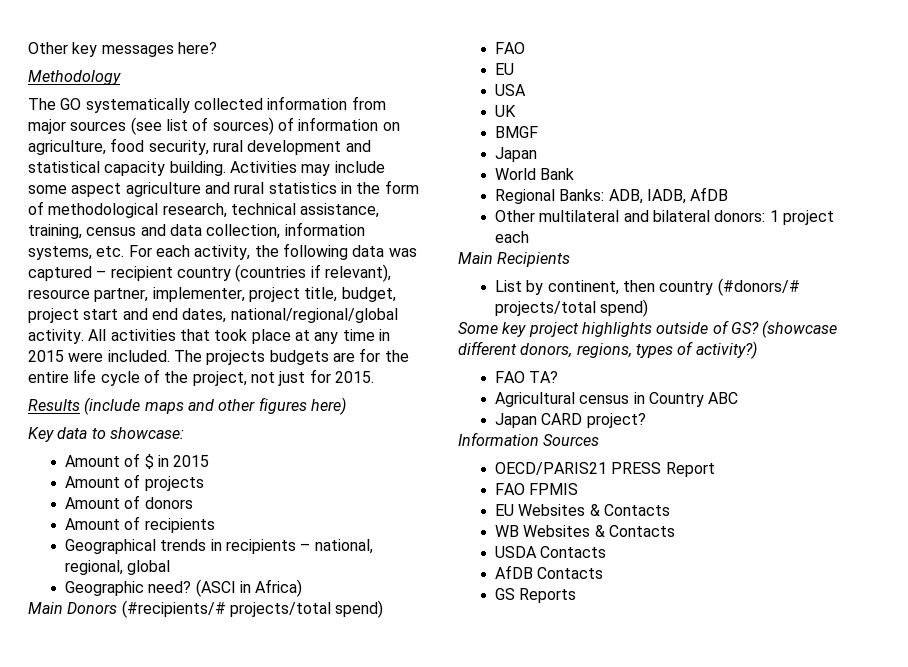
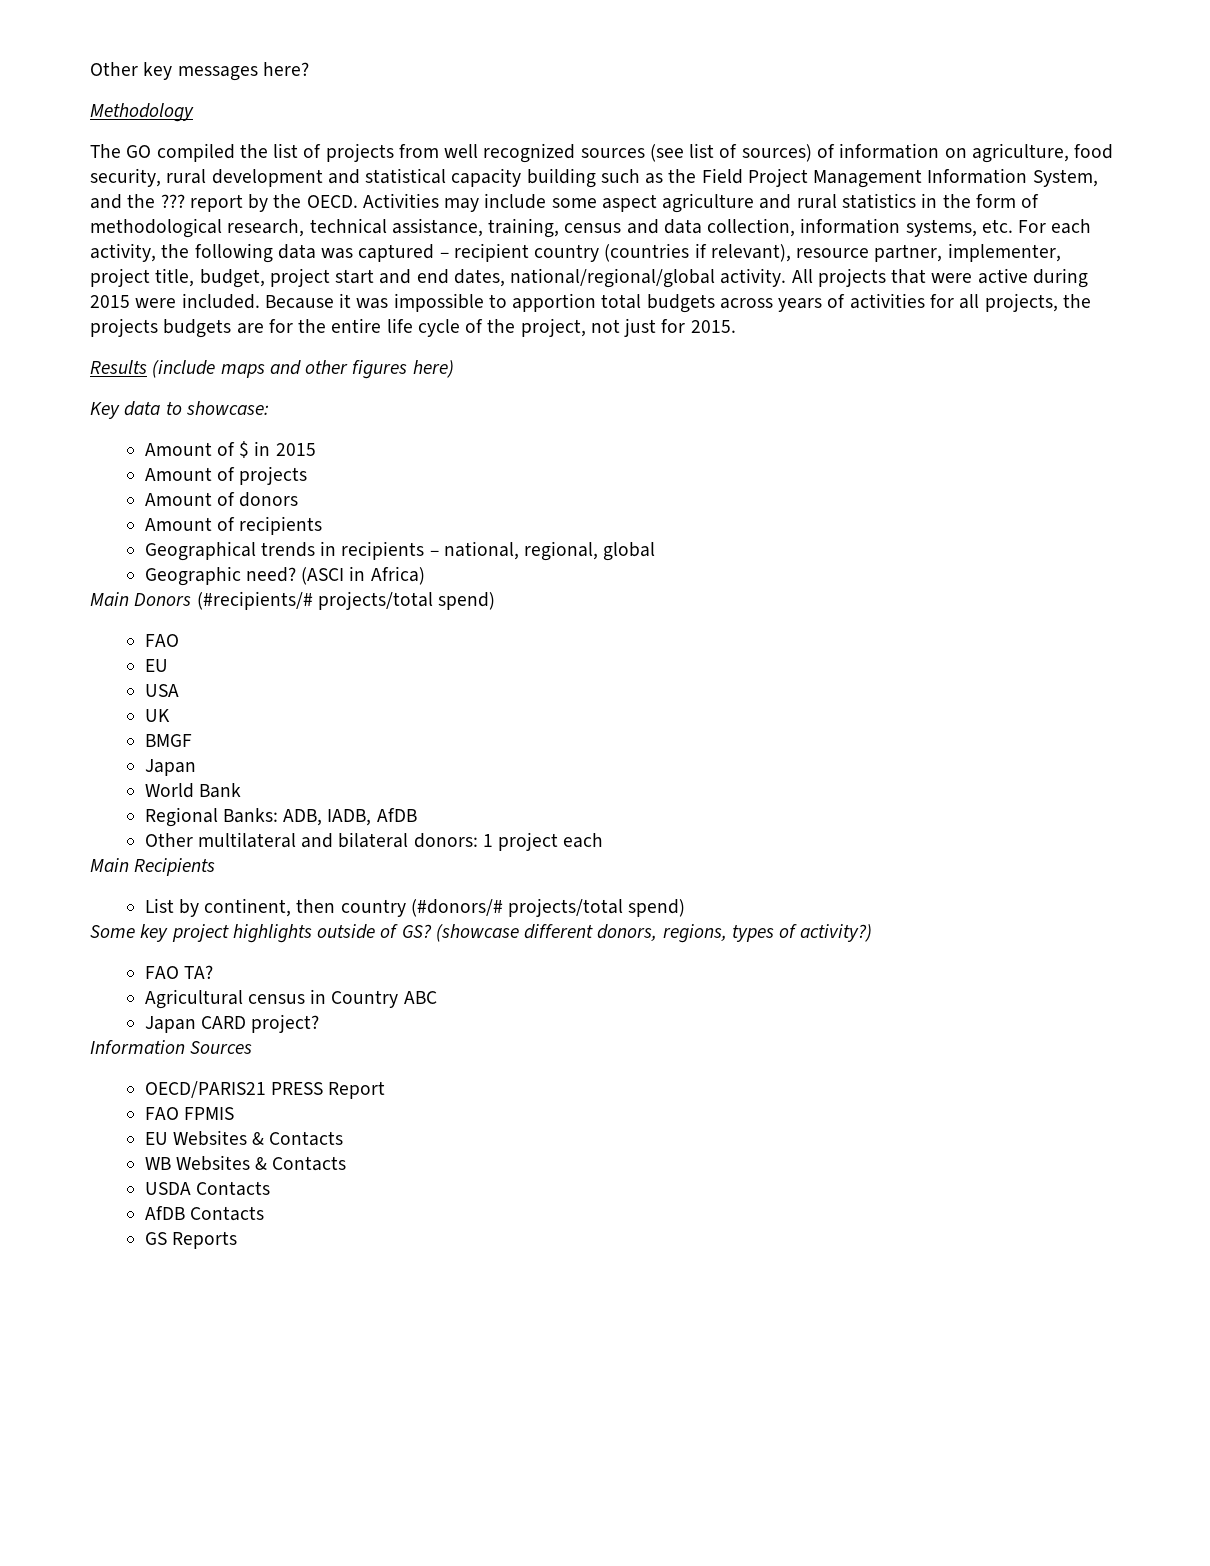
- The GO systematically collected information from major sources (see list of sources) of information on agriculture, food security, rural development and statistical capacity building.
+ The GO compiled the list of projects from well recognized sources (see list of sources) of information on agriculture, food security, rural development and statistical capacity building such as the Field Project Management Information System, and the ??? report by the OECD.
- All activities that took place at any time in 2015 were included. The projects budgets are for the entire life cycle of the project, not just for 2015.
+ All projects that were active during 2015 were included. Because it was impossible to apportion total budgets across years of activities for all projects, the projects budgets are for the entire life cycle of the project, not just for 2015.

